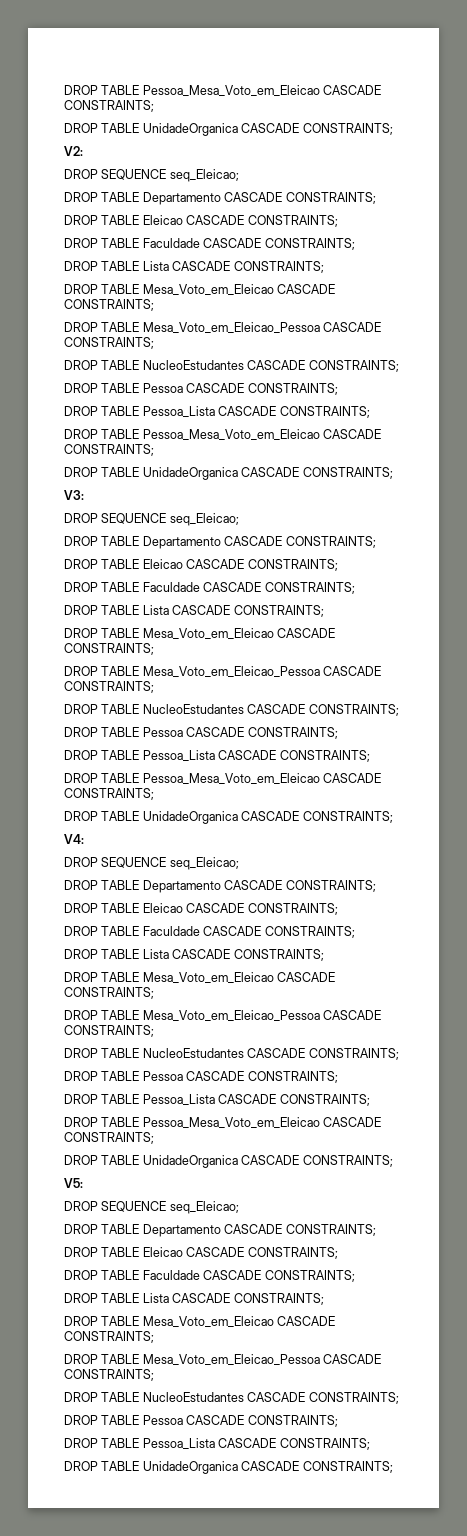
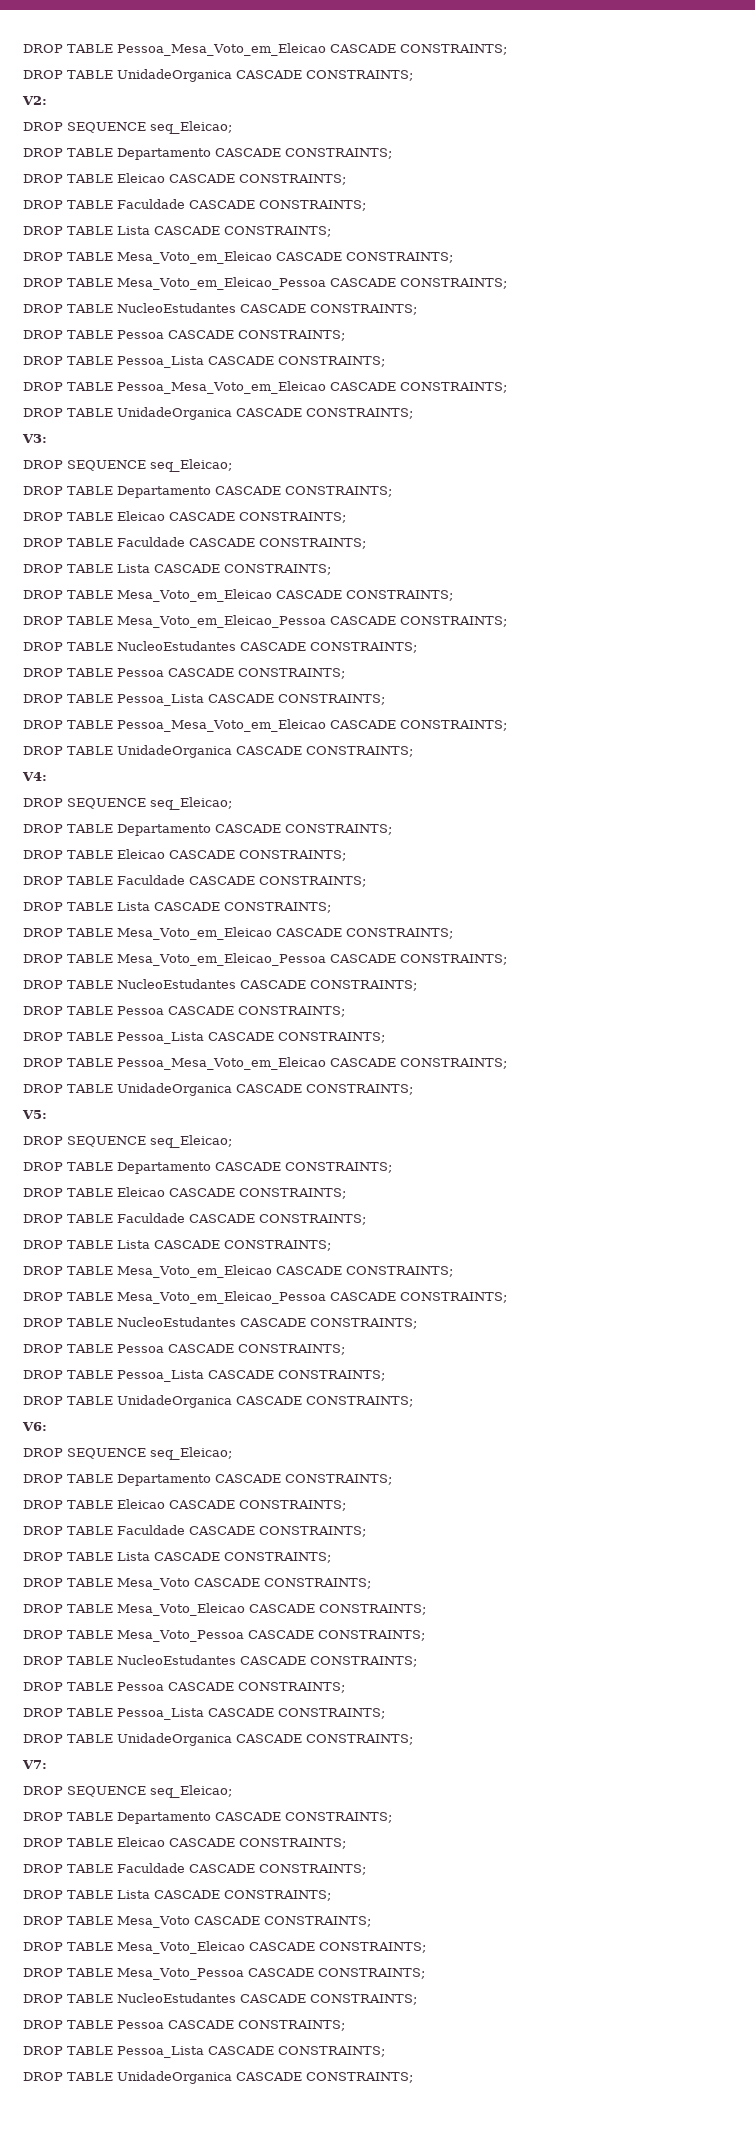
+ V6:
+ DROP SEQUENCE seq_Eleicao;
+ DROP TABLE Departamento CASCADE CONSTRAINTS;
+ DROP TABLE Eleicao CASCADE CONSTRAINTS;
+ DROP TABLE Faculdade CASCADE CONSTRAINTS;
+ DROP TABLE Lista CASCADE CONSTRAINTS;
+ DROP TABLE Mesa_Voto CASCADE CONSTRAINTS;
+ DROP TABLE Mesa_Voto_Eleicao CASCADE CONSTRAINTS;
+ DROP TABLE Mesa_Voto_Pessoa CASCADE CONSTRAINTS;
+ DROP TABLE NucleoEstudantes CASCADE CONSTRAINTS;
+ DROP TABLE Pessoa CASCADE CONSTRAINTS;
+ DROP TABLE Pessoa_Lista CASCADE CONSTRAINTS;
+ DROP TABLE UnidadeOrganica CASCADE CONSTRAINTS;
+ V7:
+ DROP SEQUENCE seq_Eleicao;
+ DROP TABLE Departamento CASCADE CONSTRAINTS;
+ DROP TABLE Eleicao CASCADE CONSTRAINTS;
+ DROP TABLE Faculdade CASCADE CONSTRAINTS;
+ DROP TABLE Lista CASCADE CONSTRAINTS;
+ DROP TABLE Mesa_Voto CASCADE CONSTRAINTS;
+ DROP TABLE Mesa_Voto_Eleicao CASCADE CONSTRAINTS;
+ DROP TABLE Mesa_Voto_Pessoa CASCADE CONSTRAINTS;
+ DROP TABLE NucleoEstudantes CASCADE CONSTRAINTS;
+ DROP TABLE Pessoa CASCADE CONSTRAINTS;
+ DROP TABLE Pessoa_Lista CASCADE CONSTRAINTS;
+ DROP TABLE UnidadeOrganica CASCADE CONSTRAINTS;

